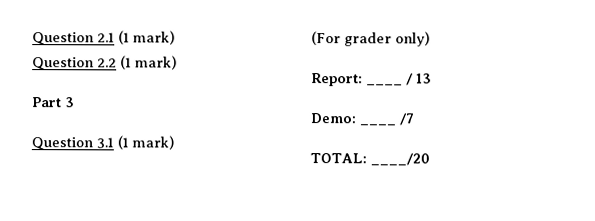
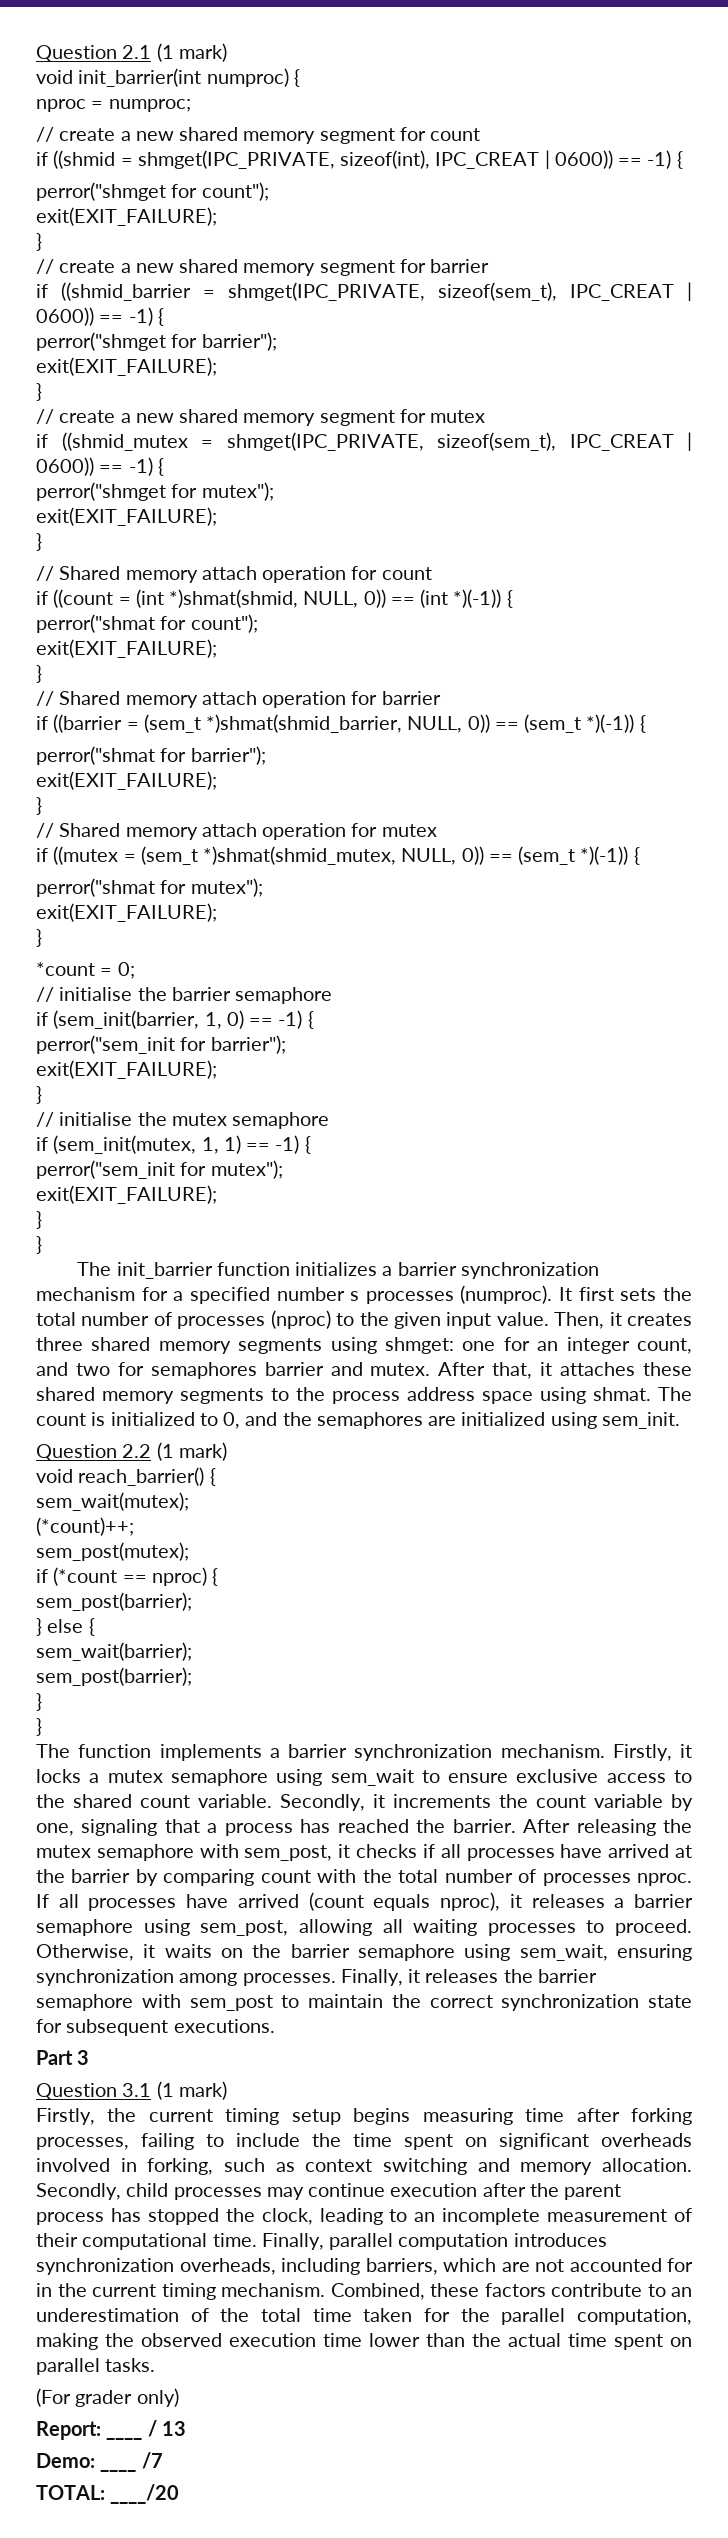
+ void init_barrier(int numproc) {
+ nproc = numproc;
+ // create a new shared memory segment for count
+ if ((shmid = shmget(IPC_PRIVATE, sizeof(int), IPC_CREAT | 0600)) == -1) {
+ perror("shmget for count");
+ exit(EXIT_FAILURE);
+ }
+ // create a new shared memory segment for barrier
+ if ((shmid_barrier = shmget(IPC_PRIVATE, sizeof(sem_t), IPC_CREAT | 0600)) == -1) {
+ perror("shmget for barrier");
+ exit(EXIT_FAILURE);
+ }
+ // create a new shared memory segment for mutex
+ if ((shmid_mutex = shmget(IPC_PRIVATE, sizeof(sem_t), IPC_CREAT | 0600)) == -1) {
+ perror("shmget for mutex");
+ exit(EXIT_FAILURE);
+ }
+ // Shared memory attach operation for count
+ if ((count = (int *)shmat(shmid, NULL, 0)) == (int *)(-1)) {
+ perror("shmat for count");
+ exit(EXIT_FAILURE);
+ }
+ // Shared memory attach operation for barrier
+ if ((barrier = (sem_t *)shmat(shmid_barrier, NULL, 0)) == (sem_t *)(-1)) {
+ perror("shmat for barrier");
+ exit(EXIT_FAILURE);
+ }
+ // Shared memory attach operation for mutex
+ if ((mutex = (sem_t *)shmat(shmid_mutex, NULL, 0)) == (sem_t *)(-1)) {
+ perror("shmat for mutex");
+ exit(EXIT_FAILURE);
+ }
+ *count = 0;
+ // initialise the barrier semaphore
+ if (sem_init(barrier, 1, 0) == -1) {
+ perror("sem_init for barrier");
+ exit(EXIT_FAILURE);
+ }
+ // initialise the mutex semaphore
+ if (sem_init(mutex, 1, 1) == -1) {
+ perror("sem_init for mutex");
+ exit(EXIT_FAILURE);
+ }
+ }
+ The init_barrier function initializes a barrier synchronization mechanism for a specified number s processes (numproc). It first sets the total number of processes (nproc) to the given input value. Then, it creates three shared memory segments using shmget: one for an integer count, and two for semaphores barrier and mutex. After that, it attaches these shared memory segments to the process address space using shmat. The count is initialized to 0, and the semaphores are initialized using sem_init.
  Question 2.2 (1 mark)
+ void reach_barrier() {
+ sem_wait(mutex);
+ (*count)++;
+ sem_post(mutex);
+ if (*count == nproc) {
+ sem_post(barrier);
+ } else {
+ sem_wait(barrier);
+ sem_post(barrier);
+ }
+ }
+ The function implements a barrier synchronization mechanism. Firstly, it locks a mutex semaphore using sem_wait to ensure exclusive access to the shared count variable. Secondly, it increments the count variable by one, signaling that a process has reached the barrier. After releasing the mutex semaphore with sem_post, it checks if all processes have arrived at the barrier by comparing count with the total number of processes nproc. If all processes have arrived (count equals nproc), it releases a barrier semaphore using sem_post, allowing all waiting processes to proceed. Otherwise, it waits on the barrier semaphore using sem_wait, ensuring synchronization among processes. Finally, it releases the barrier semaphore with sem_post to maintain the correct synchronization state for subsequent executions.
+ Firstly, the current timing setup begins measuring time after forking processes, failing to include the time spent on significant overheads involved in forking, such as context switching and memory allocation. Secondly, child processes may continue execution after the parent process has stopped the clock, leading to an incomplete measurement of their computational time. Finally, parallel computation introduces synchronization overheads, including barriers, which are not accounted for in the current timing mechanism. Combined, these factors contribute to an underestimation of the total time taken for the parallel computation, making the observed execution time lower than the actual time spent on parallel tasks.

